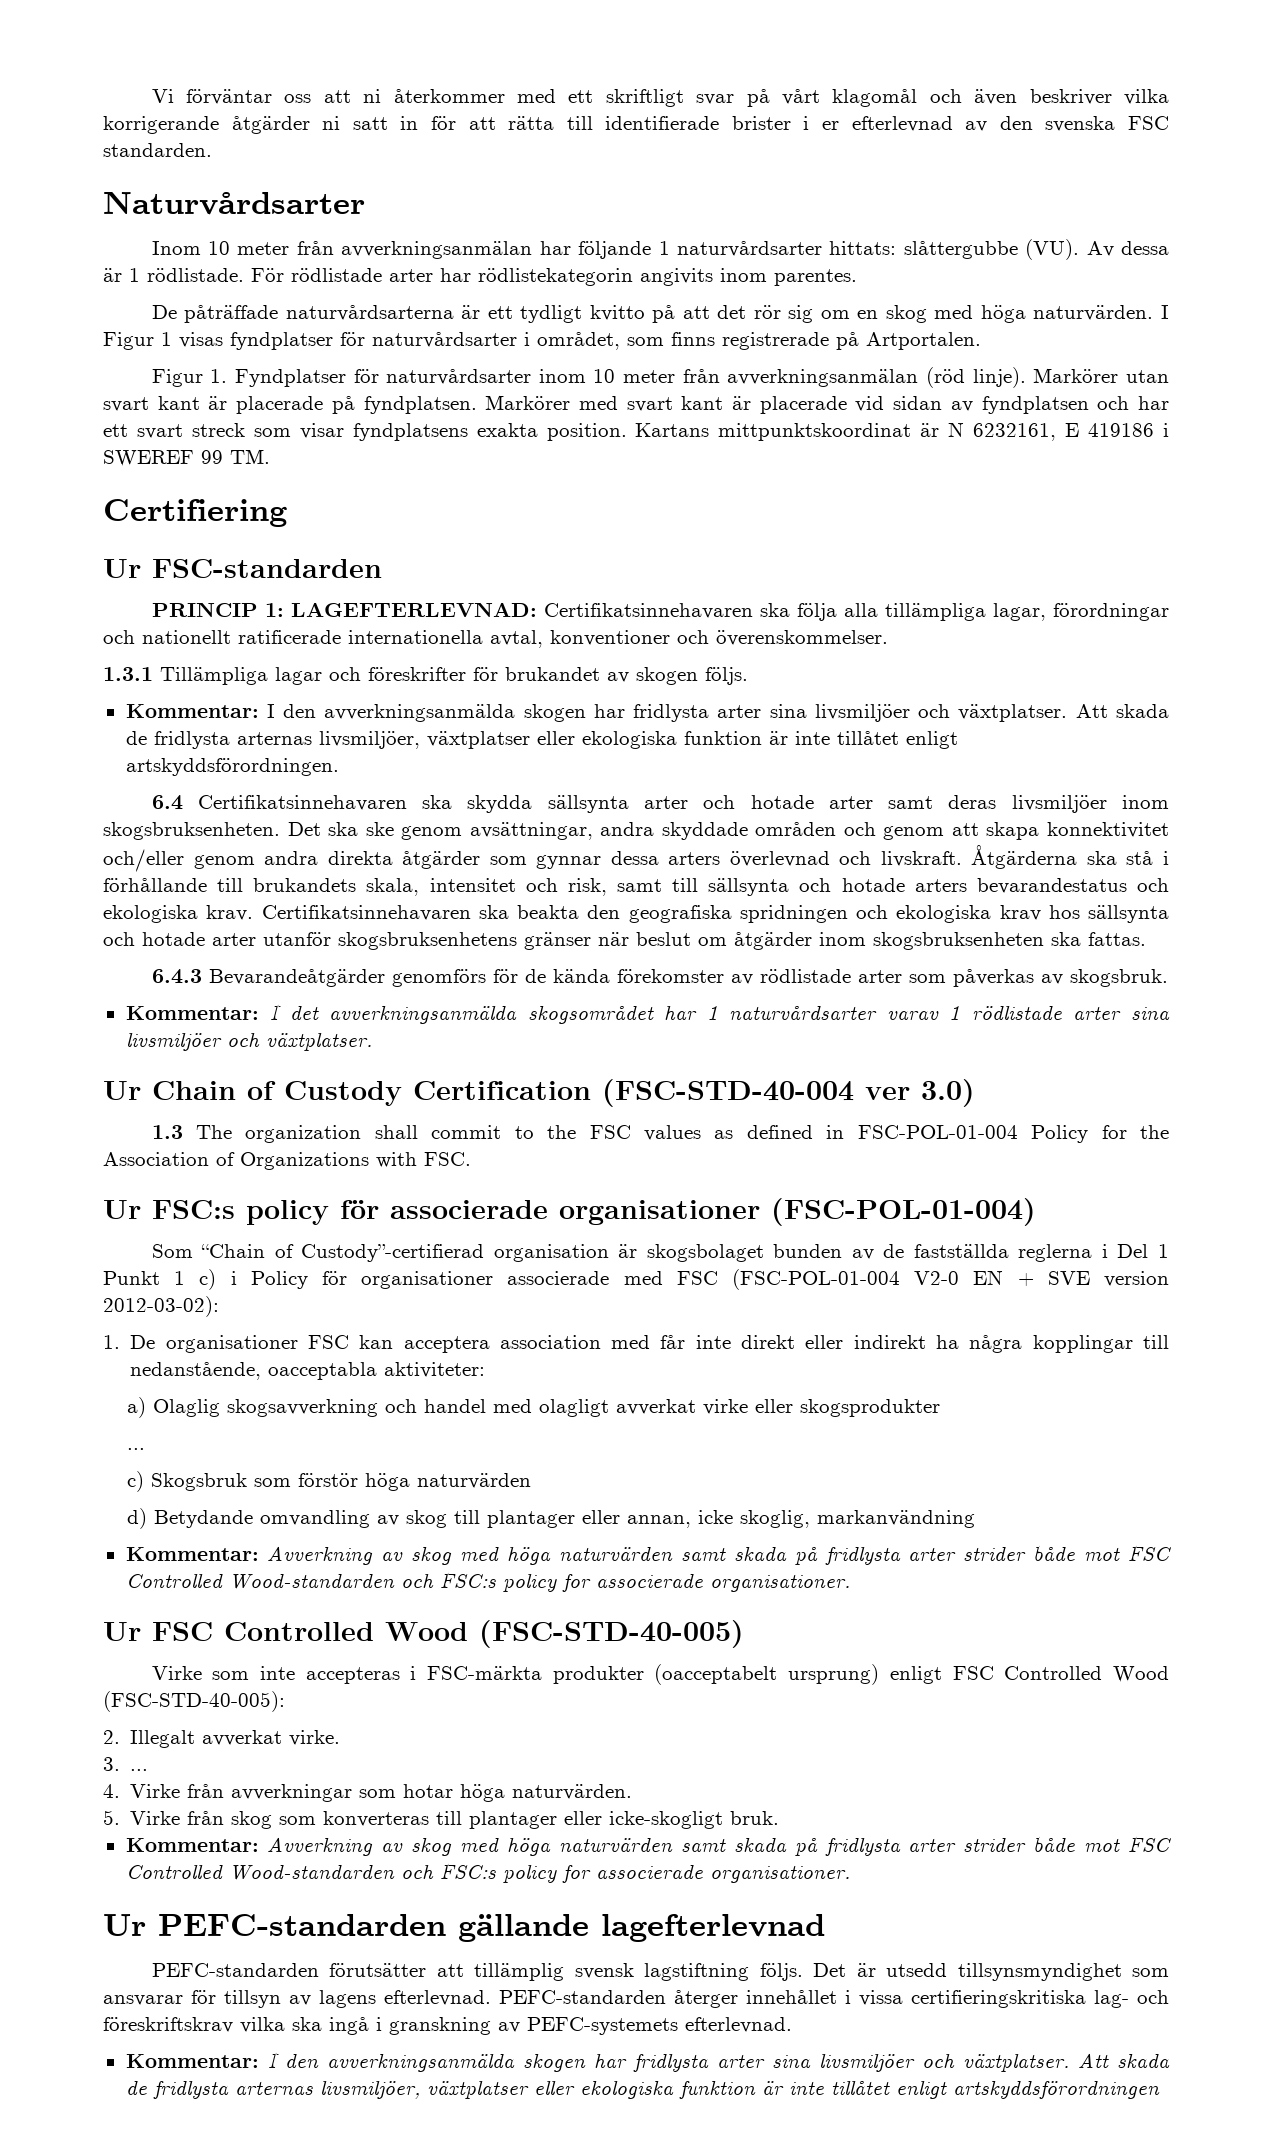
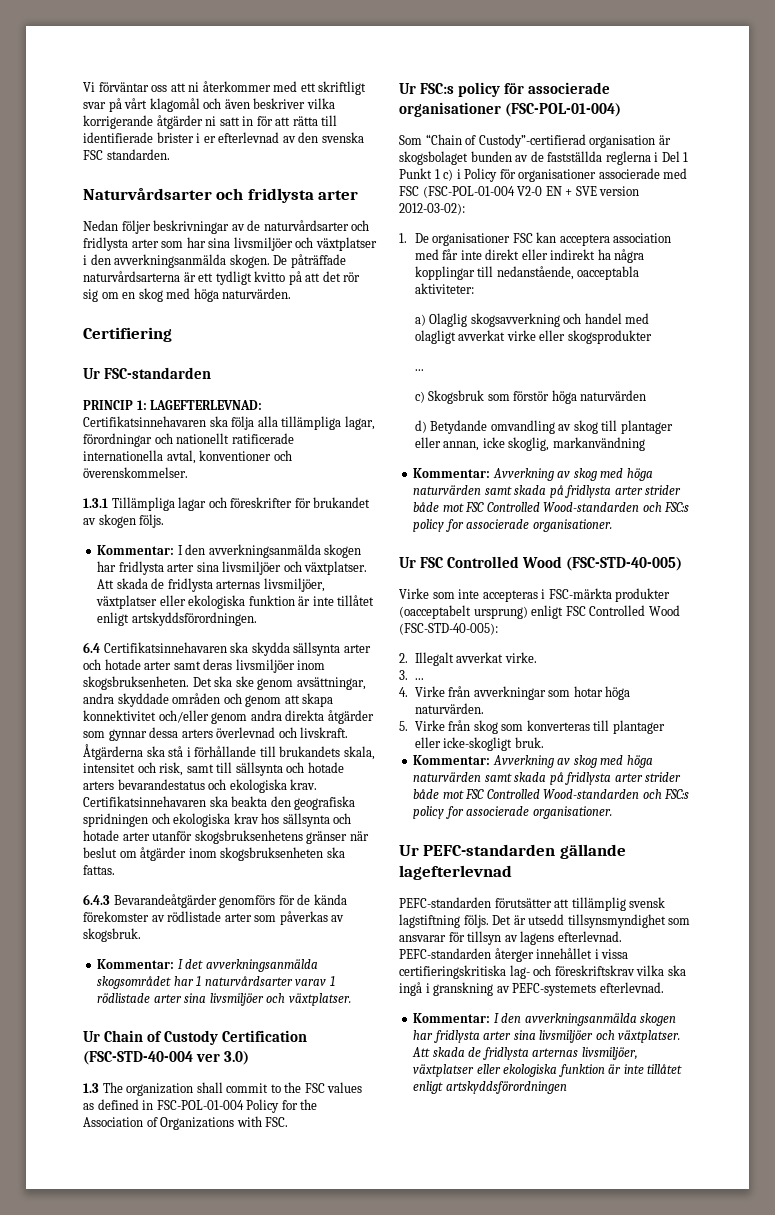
- Naturvårdsarter
- Inom 10 meter från avverkningsanmälan har följande 1 naturvårdsarter hittats: slåttergubbe (VU). Av dessa är 1 rödlistade. För rödlistade arter har rödlistekategorin angivits inom parentes.
- De påträffade naturvårdsarterna är ett tydligt kvitto på att det rör sig om en skog med höga naturvärden. I Figur 1 visas fyndplatser för naturvårdsarter i området, som finns registrerade på Artportalen.
- Figur 1. Fyndplatser för naturvårdsarter inom 10 meter från avverkningsanmälan (röd linje). Markörer utan svart kant är placerade på fyndplatsen. Markörer med svart kant är placerade vid sidan av fyndplatsen och har ett svart streck som visar fyndplatsens exakta position. Kartans mittpunktskoordinat är N 6232161, E 419186 i SWEREF 99 TM.
+ Naturvårdsarter och fridlysta arter
+ Nedan följer beskrivningar av de naturvårdsarter och fridlysta arter som har sina livsmiljöer och växtplatser i den avverkningsanmälda skogen. De påträffade naturvårdsarterna är ett tydligt kvitto på att det rör sig om en skog med höga naturvärden.

